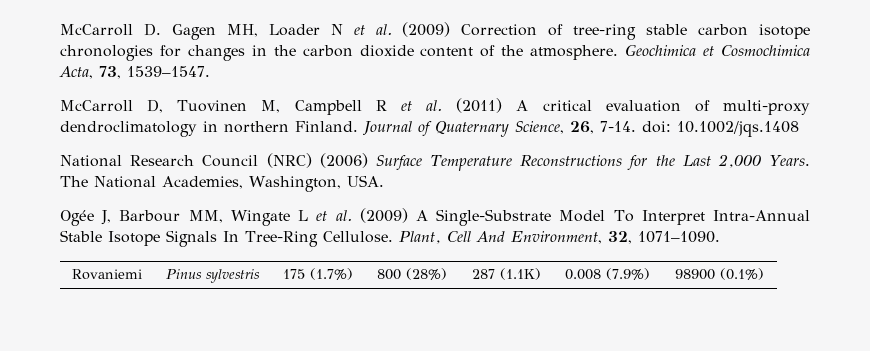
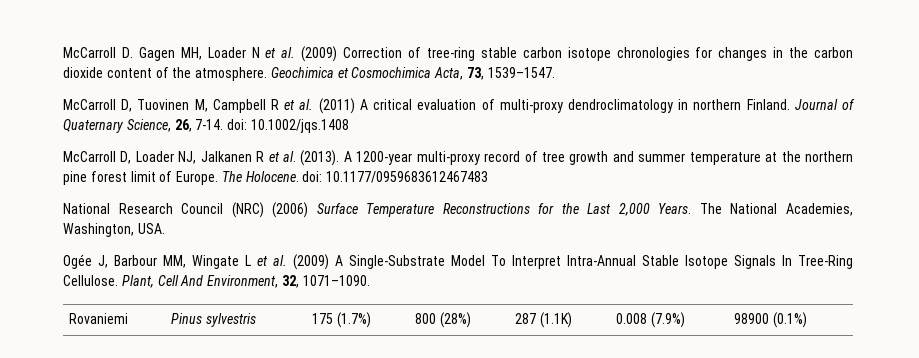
+ McCarroll D, Loader NJ, Jalkanen R et al. (2013). A 1200-year multi-proxy record of tree growth and summer temperature at the northern pine forest limit of Europe. The Holocene. doi: 10.1177/0959683612467483

